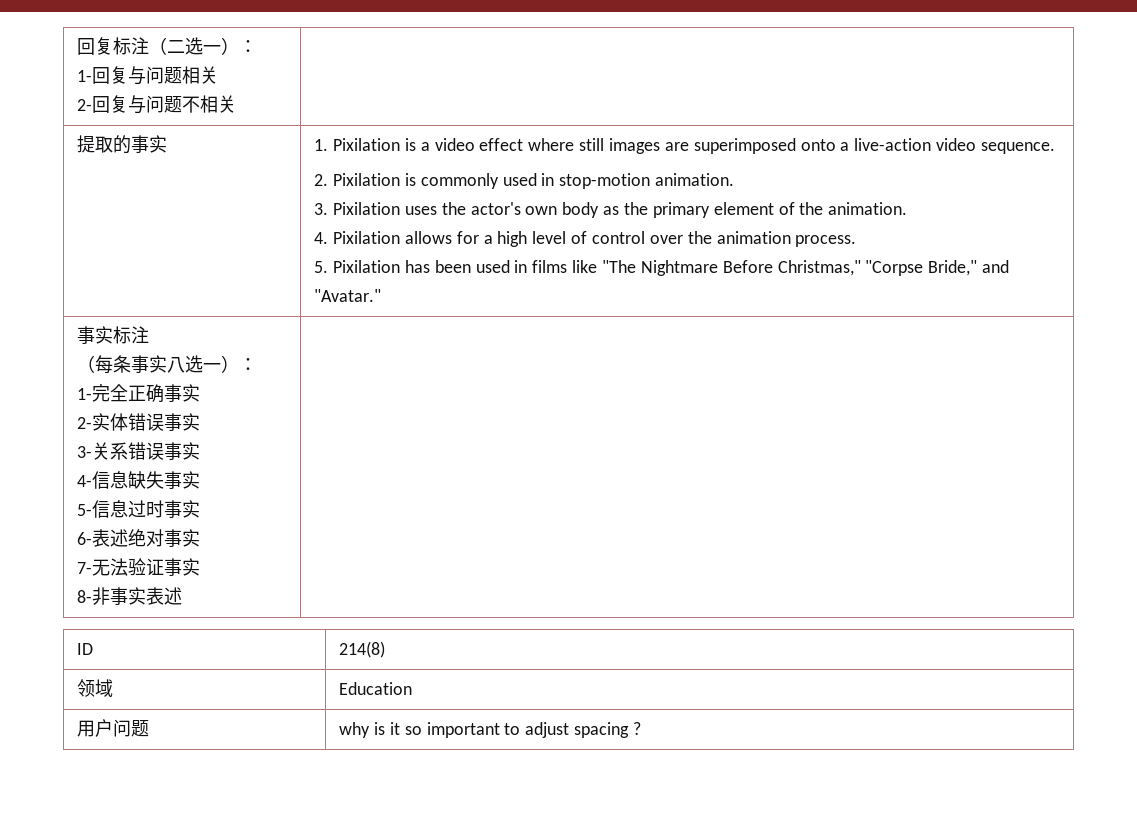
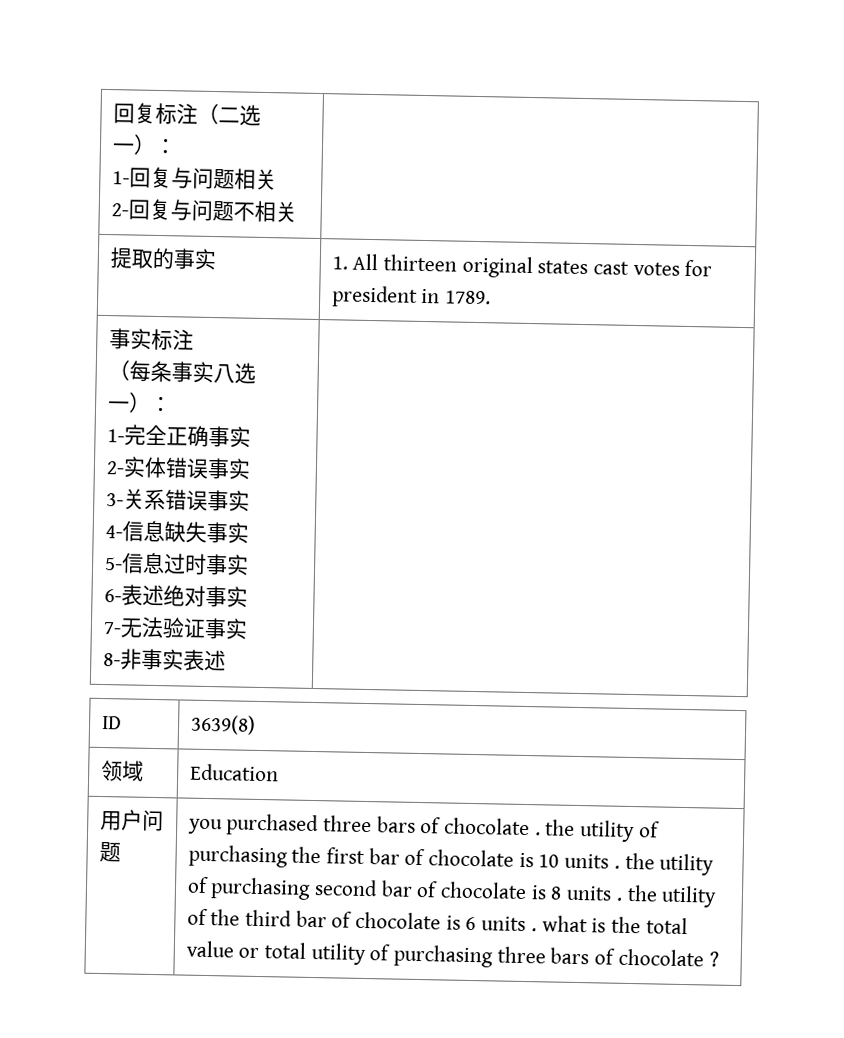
- 1. Pixilation is a video effect where still images are superimposed onto a live-action video sequence.
- 2. Pixilation is commonly used in stop-motion animation.
- 3. Pixilation uses the actor's own body as the primary element of the animation.
- 4. Pixilation allows for a high level of control over the animation process.
- 5. Pixilation has been used in films like "The Nightmare Before Christmas," "Corpse Bride," and "Avatar."
+ 1. All thirteen original states cast votes for president in 1789.
- ID | 214(8)
+ ID | 3639(8)
- why is it so important to adjust spacing ?
+ you purchased three bars of chocolate . the utility of purchasing the first bar of chocolate is 10 units . the utility of purchasing second bar of chocolate is 8 units . the utility of the third bar of chocolate is 6 units . what is the total value or total utility of purchasing three bars of chocolate ?

